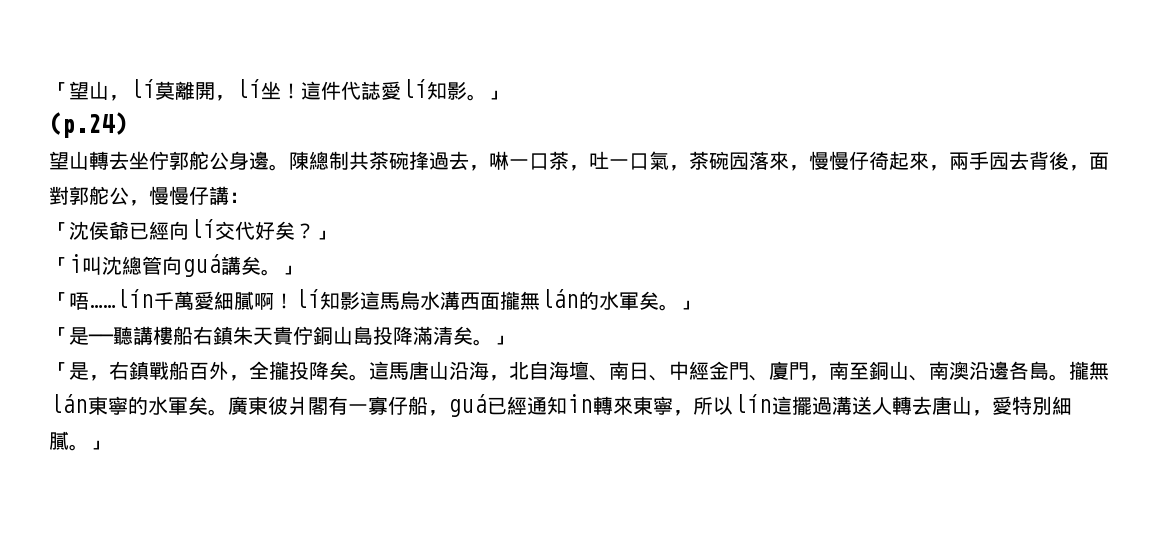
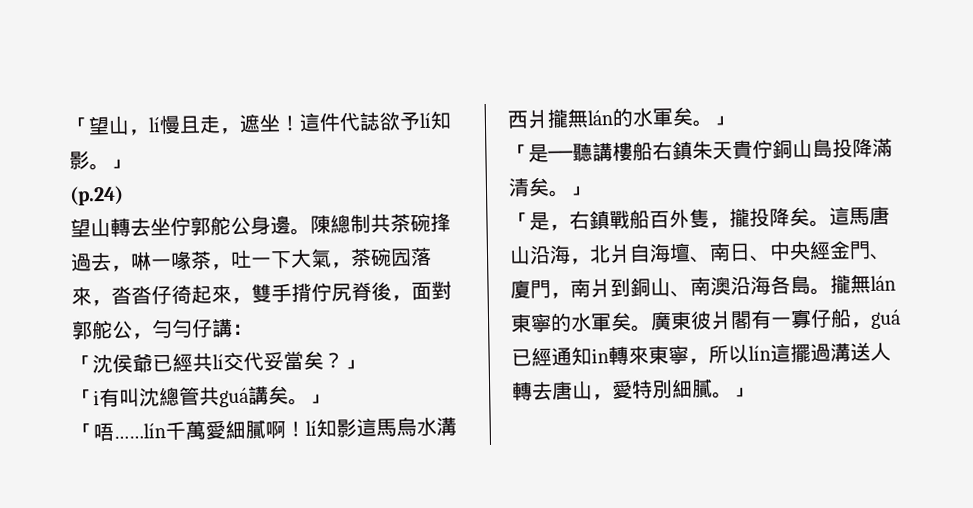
- 「望山，lí莫離開，lí坐！
+ 「望山，lí慢且走，遮坐！
- 這件代誌愛lí知影。」
+ 這件代誌欲予lí知影。」
- 陳總制共茶碗捀過去，啉一口茶，吐一口氣，茶碗囥落來，慢慢仔徛起來，兩手囥去背後，面對郭舵公，慢慢仔講：
+ 陳總制共茶碗捀過去，啉一喙茶，吐一下大氣，茶碗囥落來，沓沓仔徛起來，雙手揹佇尻脊後，面對郭舵公，勻勻仔講：
- 「沈侯爺已經向lí交代好矣？」
+ 「沈侯爺已經共lí交代妥當矣？」
- 「i叫沈總管向guá講矣。」
+ 「i有叫沈總管共guá講矣。」
- 「唔……lín千萬愛細膩啊！lí知影這馬烏水溝西面攏無lán的水軍矣。」
+ 「唔……lín千萬愛細膩啊！lí知影這馬烏水溝西爿攏無lán的水軍矣。」
- 「是，右鎮戰船百外，全攏投降矣。
+ 「是，右鎮戰船百外隻，攏投降矣。
- 這馬唐山沿海，北自海壇、南日、中經金門、廈門，南至銅山、南澳沿邊各島。
+ 這馬唐山沿海，北爿自海壇、南日、中央經金門、廈門，南爿到銅山、南澳沿海各島。

